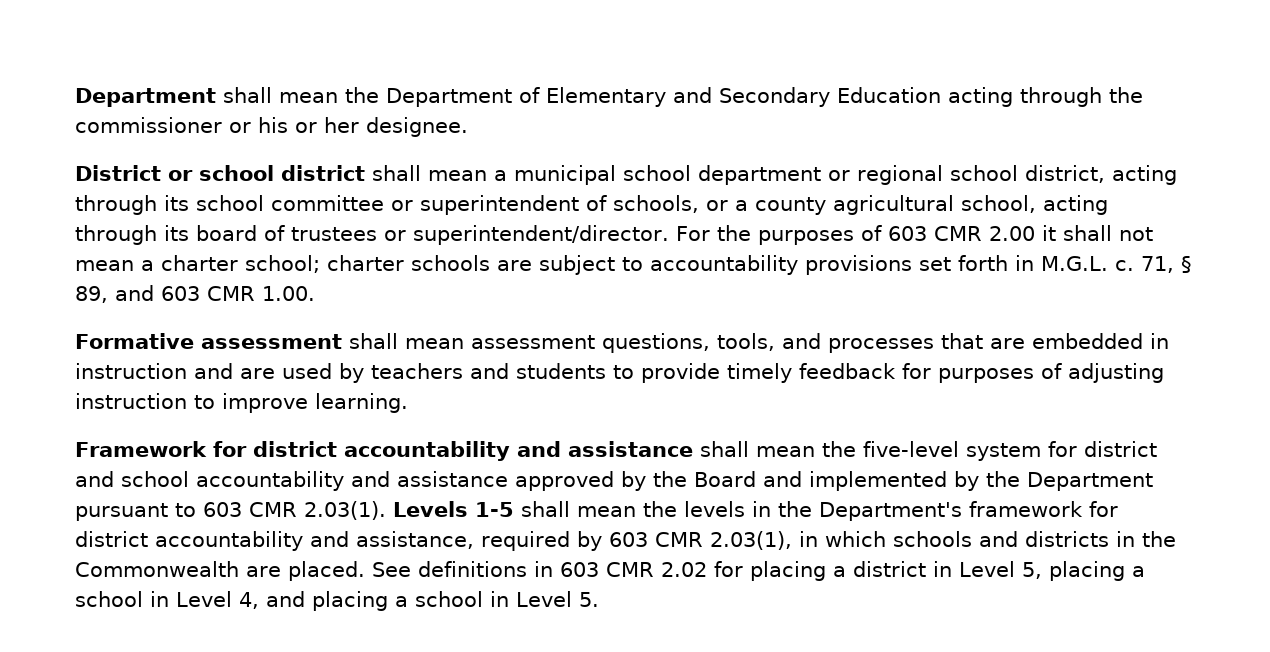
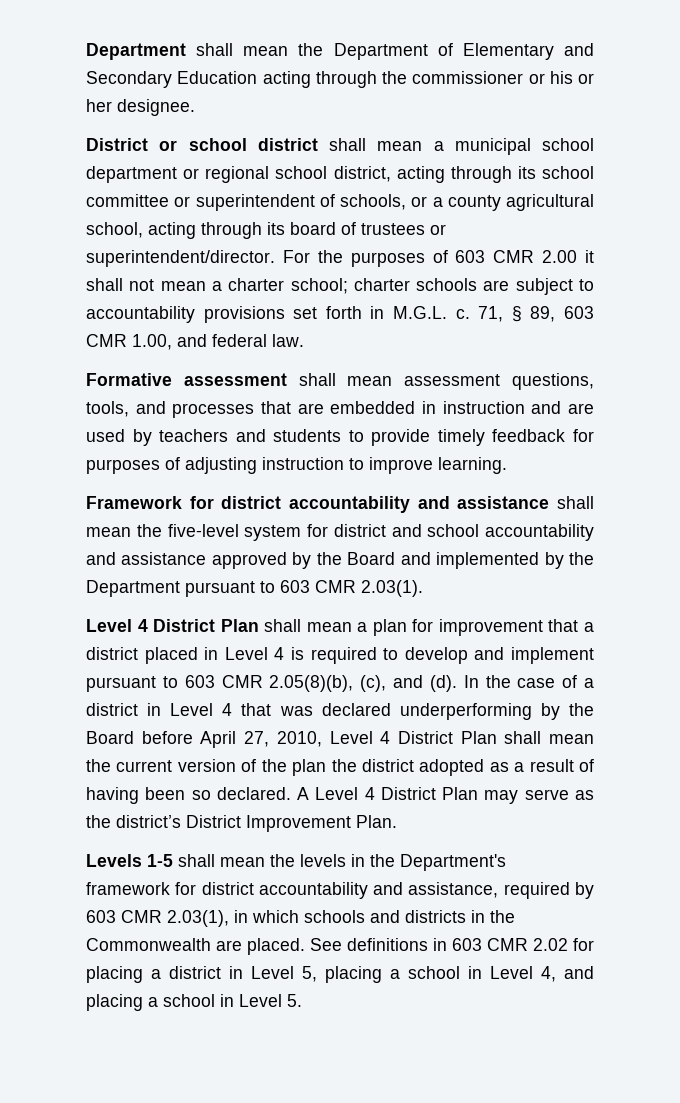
- 71, § 89, and 603 CMR 1.00.
+ 71, § 89, 603 CMR 1.00, and federal law.
- Framework for district accountability and assistance shall mean the five-level system for district and school accountability and assistance approved by the Board and implemented by the Department pursuant to 603 CMR 2.03(1). Levels 1-5 shall mean the levels in the Department's framework for district accountability and assistance, required by 603 CMR 2.03(1), in which schools and districts in the Commonwealth are placed.
+ Framework for district accountability and assistance shall mean the five-level system for district and school accountability and assistance approved by the Board and implemented by the Department pursuant to 603 CMR 2.03(1).
+ Level 4 District Plan shall mean a plan for improvement that a district placed in Level 4 is required to develop and implement pursuant to 603 CMR 2.05(8)(b), (c), and (d). In the case of a district in Level 4 that was declared underperforming by the Board before April 27, 2010, Level 4 District Plan shall mean the current version of the plan the district adopted as a result of having been so declared. A Level 4 District Plan may serve as the district’s District Improvement Plan.
+ Levels 1-5 shall mean the levels in the Department's framework for district accountability and assistance, required by 603 CMR 2.03(1), in which schools and districts in the Commonwealth are placed.

